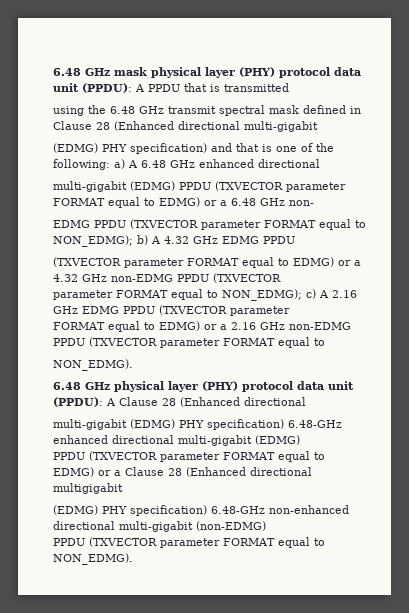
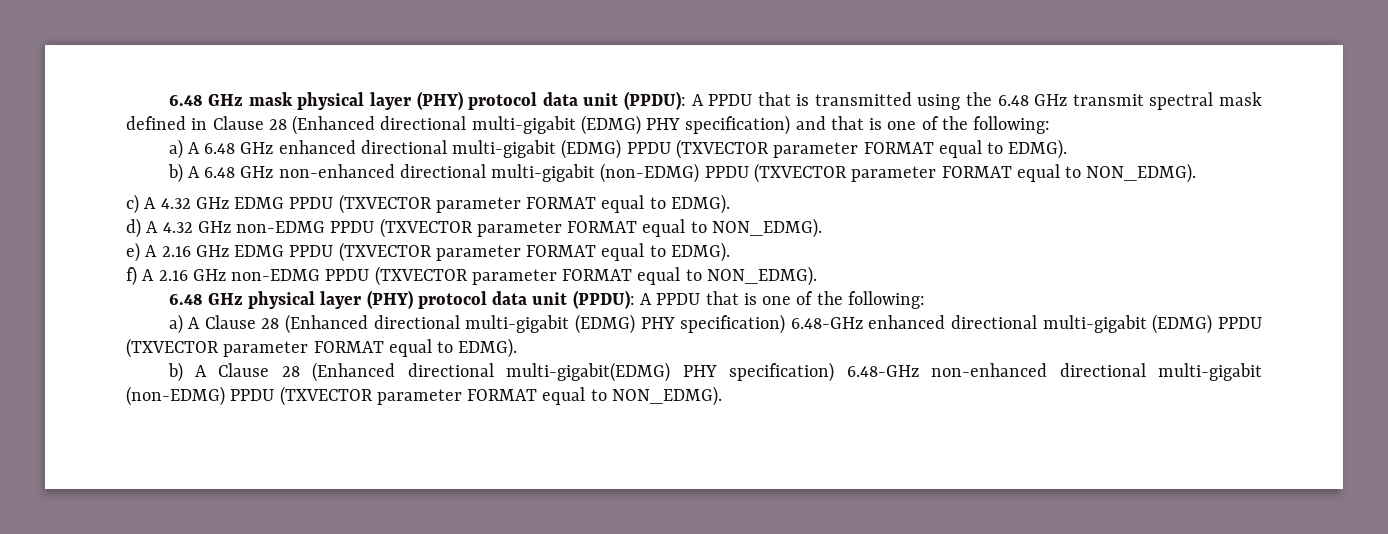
- A PPDU that is transmitted
- using the 6.48 GHz transmit spectral mask defined in Clause 28 (Enhanced directional multi-gigabit
- (EDMG) PHY specification) and that is one of the following: a) A 6.48 GHz enhanced directional
- multi-gigabit (EDMG) PPDU (TXVECTOR parameter FORMAT equal to EDMG) or a 6.48 GHz non-
- EDMG PPDU (TXVECTOR parameter FORMAT equal to NON_EDMG); b) A 4.32 GHz EDMG PPDU
- (TXVECTOR parameter FORMAT equal to EDMG) or a 4.32 GHz non-EDMG PPDU (TXVECTOR
- parameter FORMAT equal to NON_EDMG); c) A 2.16 GHz EDMG PPDU (TXVECTOR parameter
- FORMAT equal to EDMG) or a 2.16 GHz non-EDMG PPDU (TXVECTOR parameter FORMAT equal to
- NON_EDMG).
+ A PPDU that is transmitted using the 6.48 GHz transmit spectral mask defined in Clause 28 (Enhanced directional multi-gigabit (EDMG) PHY specification) and that is one of the following:
+ a) A 6.48 GHz enhanced directional multi-gigabit (EDMG) PPDU (TXVECTOR parameter FORMAT equal to EDMG).
+ b) A 6.48 GHz non-enhanced directional multi-gigabit (non-EDMG) PPDU (TXVECTOR parameter FORMAT equal to NON_EDMG).
+ c) A 4.32 GHz EDMG PPDU (TXVECTOR parameter FORMAT equal to EDMG).
+ d) A 4.32 GHz non-EDMG PPDU (TXVECTOR parameter FORMAT equal to NON_EDMG).
+ e) A 2.16 GHz EDMG PPDU (TXVECTOR parameter FORMAT equal to EDMG).
+ f) A 2.16 GHz non-EDMG PPDU (TXVECTOR parameter FORMAT equal to NON_EDMG).
- 6.48 GHz physical layer (PHY) protocol data unit (PPDU): A Clause 28 (Enhanced directional
- multi-gigabit (EDMG) PHY specification) 6.48-GHz enhanced directional multi-gigabit (EDMG)
- PPDU (TXVECTOR parameter FORMAT equal to EDMG) or a Clause 28 (Enhanced directional multigigabit
- (EDMG) PHY specification) 6.48-GHz non-enhanced directional multi-gigabit (non-EDMG)
- PPDU (TXVECTOR parameter FORMAT equal to NON_EDMG).
+ 6.48 GHz physical layer (PHY) protocol data unit (PPDU): A PPDU that is one of the following:
+ a) A Clause 28 (Enhanced directional multi-gigabit (EDMG) PHY specification) 6.48-GHz enhanced directional multi-gigabit (EDMG) PPDU (TXVECTOR parameter FORMAT equal to EDMG).
+ b) A Clause 28 (Enhanced directional multi-gigabit(EDMG) PHY specification) 6.48-GHz non-enhanced directional multi-gigabit (non-EDMG) PPDU (TXVECTOR parameter FORMAT equal to NON_EDMG).

